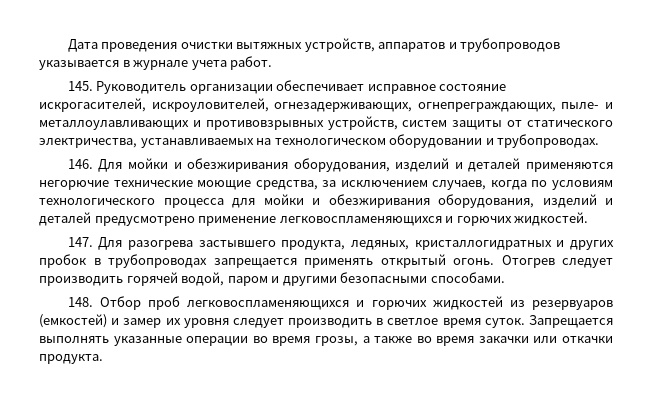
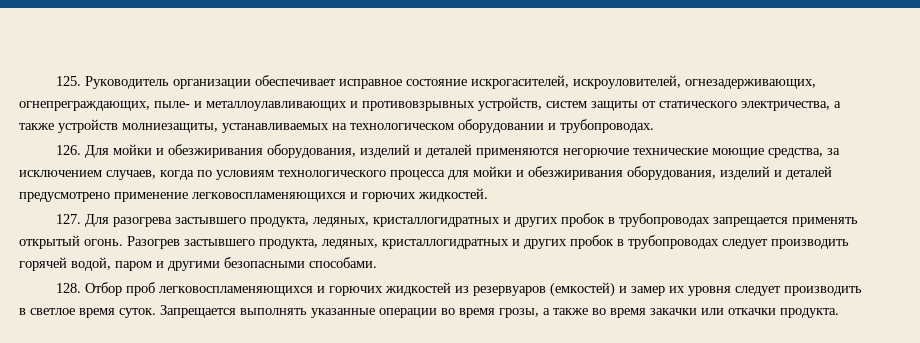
- Дата проведения очистки вытяжных устройств, аппаратов и трубопроводов указывается в журнале учета работ.
- 145. Руководитель организации обеспечивает исправное состояние искрогасителей, искроуловителей, огнезадерживающих, огнепреграждающих, пыле- и металлоулавливающих и противовзрывных устройств, систем защиты от статического электричества, устанавливаемых на технологическом оборудовании и трубопроводах.
+ 125. Руководитель организации обеспечивает исправное состояние искрогасителей, искроуловителей, огнезадерживающих, огнепреграждающих, пыле- и металлоулавливающих и противовзрывных устройств, систем защиты от статического электричества, а также устройств молниезащиты, устанавливаемых на технологическом оборудовании и трубопроводах.
- 146. Для мойки и обезжиривания оборудования, изделий и деталей применяются негорючие технические моющие средства, за исключением случаев, когда по условиям технологического процесса для мойки и обезжиривания оборудования, изделий и деталей предусмотрено применение легковоспламеняющихся и горючих жидкостей.
+ 126. Для мойки и обезжиривания оборудования, изделий и деталей применяются негорючие технические моющие средства, за исключением случаев, когда по условиям технологического процесса для мойки и обезжиривания оборудования, изделий и деталей предусмотрено применение легковоспламеняющихся и горючих жидкостей.
- 147. Для разогрева застывшего продукта, ледяных, кристаллогидратных и других пробок в трубопроводах запрещается применять открытый огонь.
+ 127. Для разогрева застывшего продукта, ледяных, кристаллогидратных и других пробок в трубопроводах запрещается применять открытый огонь.
- Отогрев следует производить горячей водой, паром и другими безопасными способами.
+ Разогрев застывшего продукта, ледяных, кристаллогидратных и других пробок в трубопроводах следует производить горячей водой, паром и другими безопасными способами.
- 148. Отбор проб легковоспламеняющихся и горючих жидкостей из резервуаров (емкостей) и замер их уровня следует производить в светлое время суток.
+ 128. Отбор проб легковоспламеняющихся и горючих жидкостей из резервуаров (емкостей) и замер их уровня следует производить в светлое время суток.

